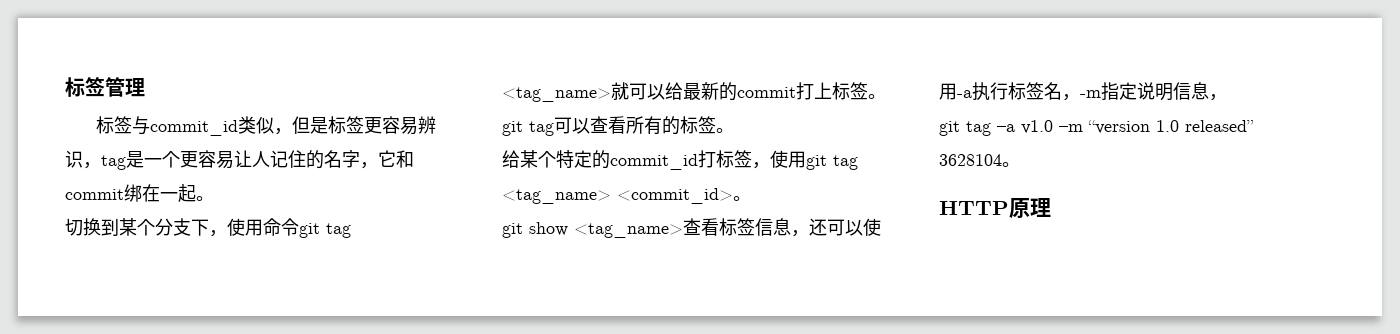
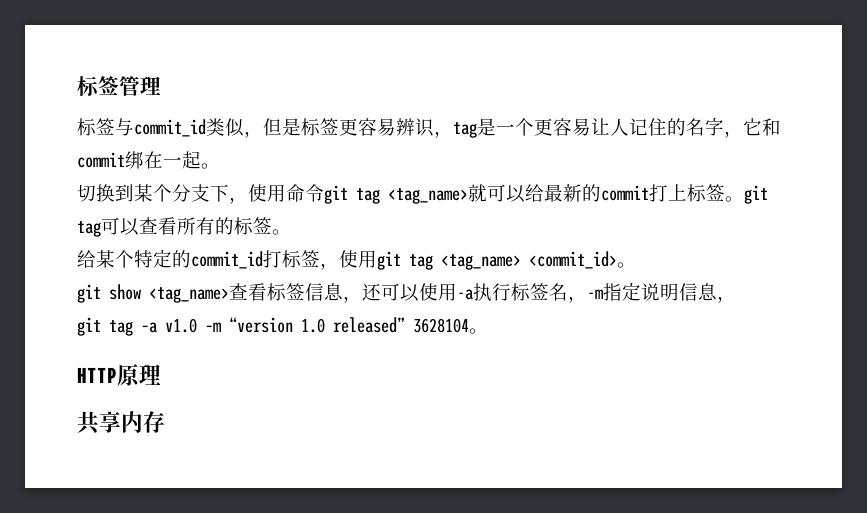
+ 共享内存

